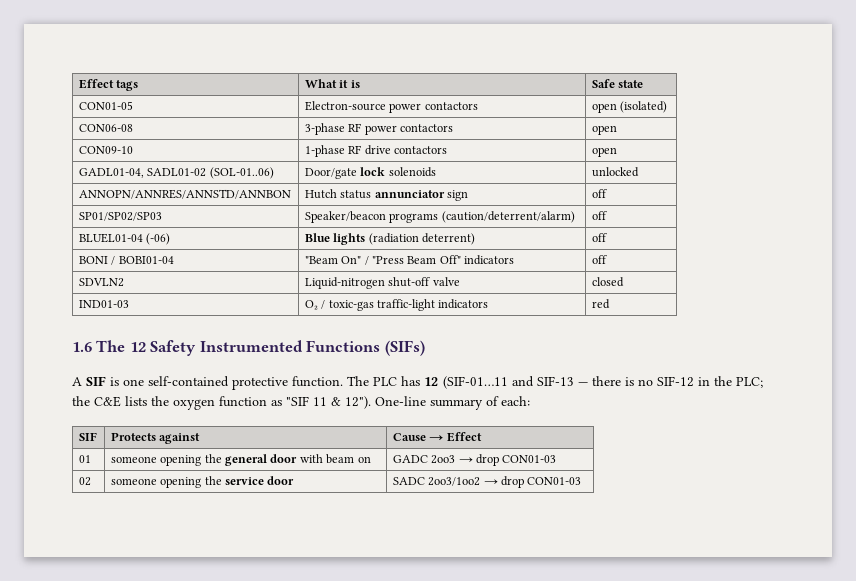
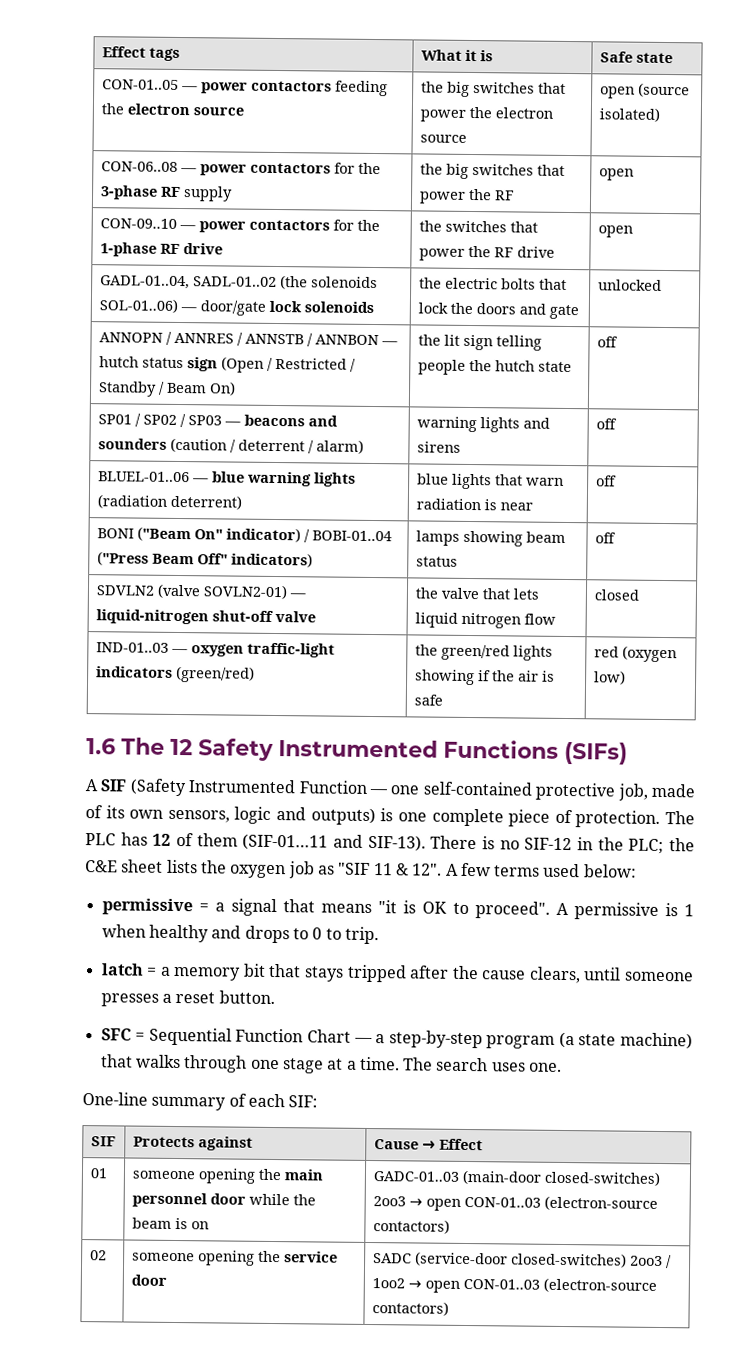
- CON01-05 | Electron-source power contactors | open (isolated)
- CON06-08 | 3-phase RF power contactors | open
- CON09-10 | 1-phase RF drive contactors | open
- GADL01-04, SADL01-02 (SOL-01..06) | Door/gate lock solenoids | unlocked
- ANNOPN/ANNRES/ANNSTD/ANNBON | Hutch status annunciator sign | off
- SP01/SP02/SP03 | Speaker/beacon programs (caution/deterrent/alarm) | off
- BLUEL01-04 (-06) | Blue lights (radiation deterrent) | off
- BONI / BOBI01-04 | "Beam On" / "Press Beam Off" indicators | off
- SDVLN2 | Liquid-nitrogen shut-off valve | closed
- IND01-03 | O₂ / toxic-gas traffic-light indicators | red
+ CON-01..05 — power contactors feeding the electron source | the big switches that power the electron source | open (source isolated)
+ CON-06..08 — power contactors for the 3-phase RF supply | the big switches that power the RF | open
+ CON-09..10 — power contactors for the 1-phase RF drive | the switches that power the RF drive | open
+ GADL-01..04, SADL-01..02 (the solenoids SOL-01..06) — door/gate lock solenoids | the electric bolts that lock the doors and gate | unlocked
+ ANNOPN / ANNRES / ANNSTB / ANNBON — hutch status sign (Open / Restricted / Standby / Beam On) | the lit sign telling people the hutch state | off
+ SP01 / SP02 / SP03 — beacons and sounders (caution / deterrent / alarm) | warning lights and sirens | off
+ BLUEL-01..06 — blue warning lights (radiation deterrent) | blue lights that warn radiation is near | off
+ BONI ("Beam On" indicator) / BOBI-01..04 ("Press Beam Off" indicators) | lamps showing beam status | off
+ SDVLN2 (valve SOVLN2-01) — liquid-nitrogen shut-off valve | the valve that lets liquid nitrogen flow | closed
+ IND-01..03 — oxygen traffic-light indicators (green/red) | the green/red lights showing if the air is safe | red (oxygen low)
- A SIF is one self-contained protective function. The PLC has 12 (SIF-01…11 and SIF-13 — there is no SIF-12 in the PLC; the C&E lists the oxygen function as "SIF 11 & 12"). One-line summary of each:
+ A SIF (Safety Instrumented Function — one self-contained protective job, made of its own sensors, logic and outputs) is one complete piece of protection. The PLC has 12 of them (SIF-01…11 and SIF-13). There is no SIF-12 in the PLC; the C&E sheet lists the oxygen job as "SIF 11 & 12". A few terms used below:
+ permissive = a signal that means "it is OK to proceed". A permissive is 1 when healthy and drops to 0 to trip.
+ latch = a memory bit that stays tripped after the cause clears, until someone presses a reset button.
+ SFC = Sequential Function Chart — a step-by-step program (a state machine) that walks through one stage at a time. The search uses one.
+ One-line summary of each SIF:
- 01 | someone opening the general door with beam on | GADC 2oo3 → drop CON01-03
+ 01 | someone opening the main personnel door while the beam is on | GADC-01..03 (main-door closed-switches) 2oo3 → open CON-01..03 (electron-source contactors)
- 02 | someone opening the service door | SADC 2oo3/1oo2 → drop CON01-03
+ 02 | someone opening the service door | SADC (service-door closed-switches) 2oo3 / 1oo2 → open CON-01..03 (electron-source contactors)

